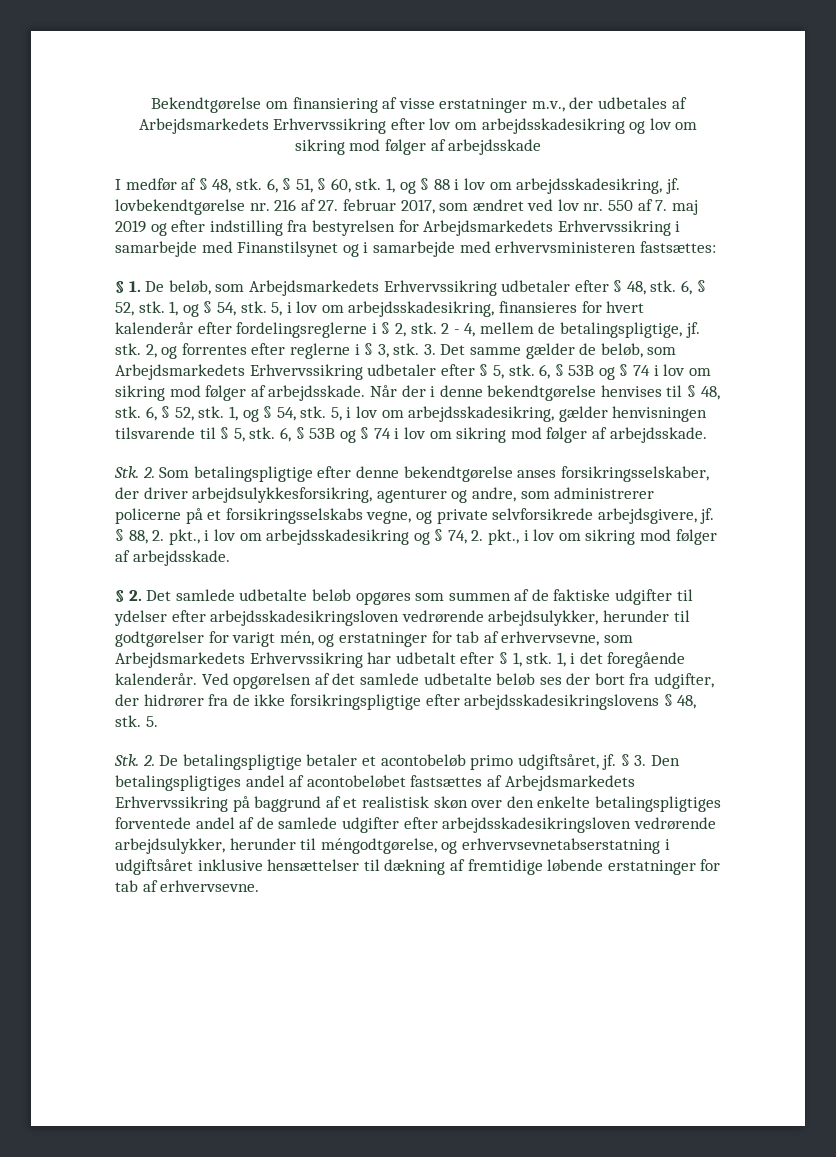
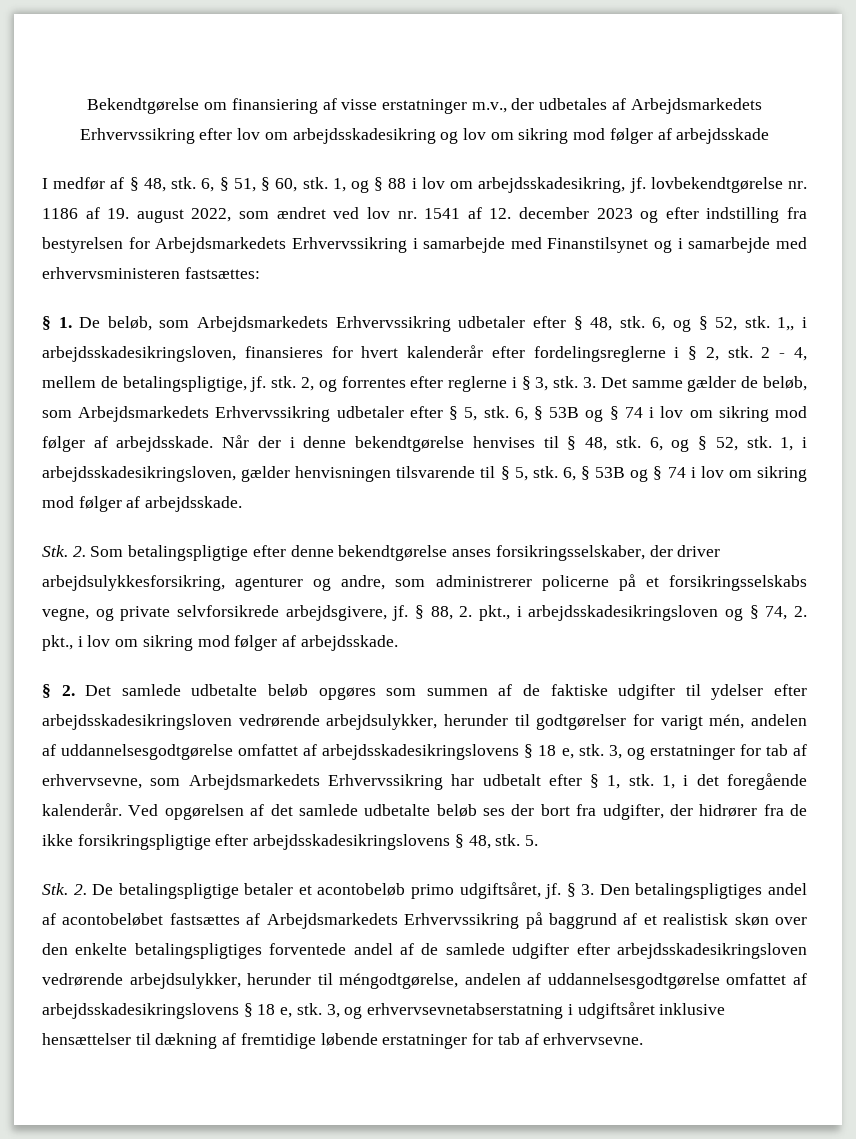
- 1, og § 88 i lov om arbejdsskadesikring, jf. lovbekendtgørelse nr. 216 af 27. februar 2017, som ændret ved lov nr. 550 af 7. maj 2019 og efter indstilling fra bestyrelsen for Arbejdsmarkedets Erhvervssikring i samarbejde med Finanstilsynet og i samarbejde med erhvervsministeren fastsættes:
+ 1, og § 88 i lov om arbejdsskadesikring, jf. lovbekendtgørelse nr. 1186 af 19. august 2022, som ændret ved lov nr. 1541 af 12. december 2023 og efter indstilling fra bestyrelsen for Arbejdsmarkedets Erhvervssikring i samarbejde med Finanstilsynet og i samarbejde med erhvervsministeren fastsættes:
- 6, § 52, stk. 1, og § 54, stk. 5, i lov om arbejdsskadesikring, finansieres for hvert kalenderår efter fordelingsreglerne i § 2, stk.
+ 6, og § 52, stk. 1,, i arbejdsskadesikringsloven, finansieres for hvert kalenderår efter fordelingsreglerne i § 2, stk.
- 6, § 52, stk. 1, og § 54, stk. 5, i lov om arbejdsskadesikring, gælder henvisningen tilsvarende til § 5, stk.
+ 6, og § 52, stk. 1, i arbejdsskadesikringsloven, gælder henvisningen tilsvarende til § 5, stk.
- § 88, 2. pkt., i lov om arbejdsskadesikring og § 74, 2. pkt., i lov om sikring mod følger af arbejdsskade.
+ § 88, 2. pkt., i arbejdsskadesikringsloven og § 74, 2. pkt., i lov om sikring mod følger af arbejdsskade.
- § 2. Det samlede udbetalte beløb opgøres som summen af de faktiske udgifter til ydelser efter arbejdsskadesikringsloven vedrørende arbejdsulykker, herunder til godtgørelser for varigt mén, og erstatninger for tab af erhvervsevne, som Arbejdsmarkedets Erhvervssikring har udbetalt efter § 1, stk.
+ § 2. Det samlede udbetalte beløb opgøres som summen af de faktiske udgifter til ydelser efter arbejdsskadesikringsloven vedrørende arbejdsulykker, herunder til godtgørelser for varigt mén, andelen af uddannelsesgodtgørelse omfattet af arbejdsskadesikringslovens § 18 e, stk. 3, og erstatninger for tab af erhvervsevne, som Arbejdsmarkedets Erhvervssikring har udbetalt efter § 1, stk.
- § 3. Den betalingspligtiges andel af acontobeløbet fastsættes af Arbejdsmarkedets Erhvervssikring på baggrund af et realistisk skøn over den enkelte betalingspligtiges forventede andel af de samlede udgifter efter arbejdsskadesikringsloven vedrørende arbejdsulykker, herunder til méngodtgørelse, og erhvervsevnetabserstatning i udgiftsåret inklusive hensættelser til dækning af fremtidige løbende erstatninger for tab af erhvervsevne.
+ § 3. Den betalingspligtiges andel af acontobeløbet fastsættes af Arbejdsmarkedets Erhvervssikring på baggrund af et realistisk skøn over den enkelte betalingspligtiges forventede andel af de samlede udgifter efter arbejdsskadesikringsloven vedrørende arbejdsulykker, herunder til méngodtgørelse, andelen af uddannelsesgodtgørelse omfattet af arbejdsskadesikringslovens § 18 e, stk. 3, og erhvervsevnetabserstatning i udgiftsåret inklusive hensættelser til dækning af fremtidige løbende erstatninger for tab af erhvervsevne.

